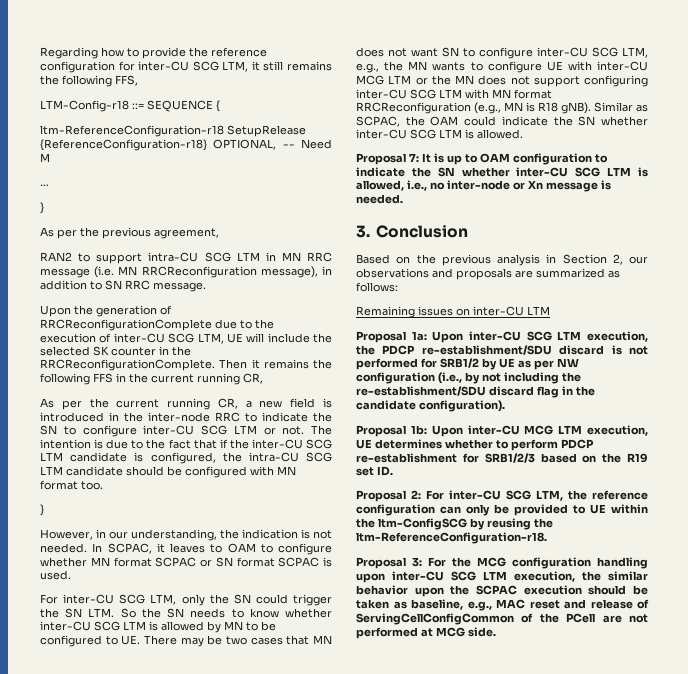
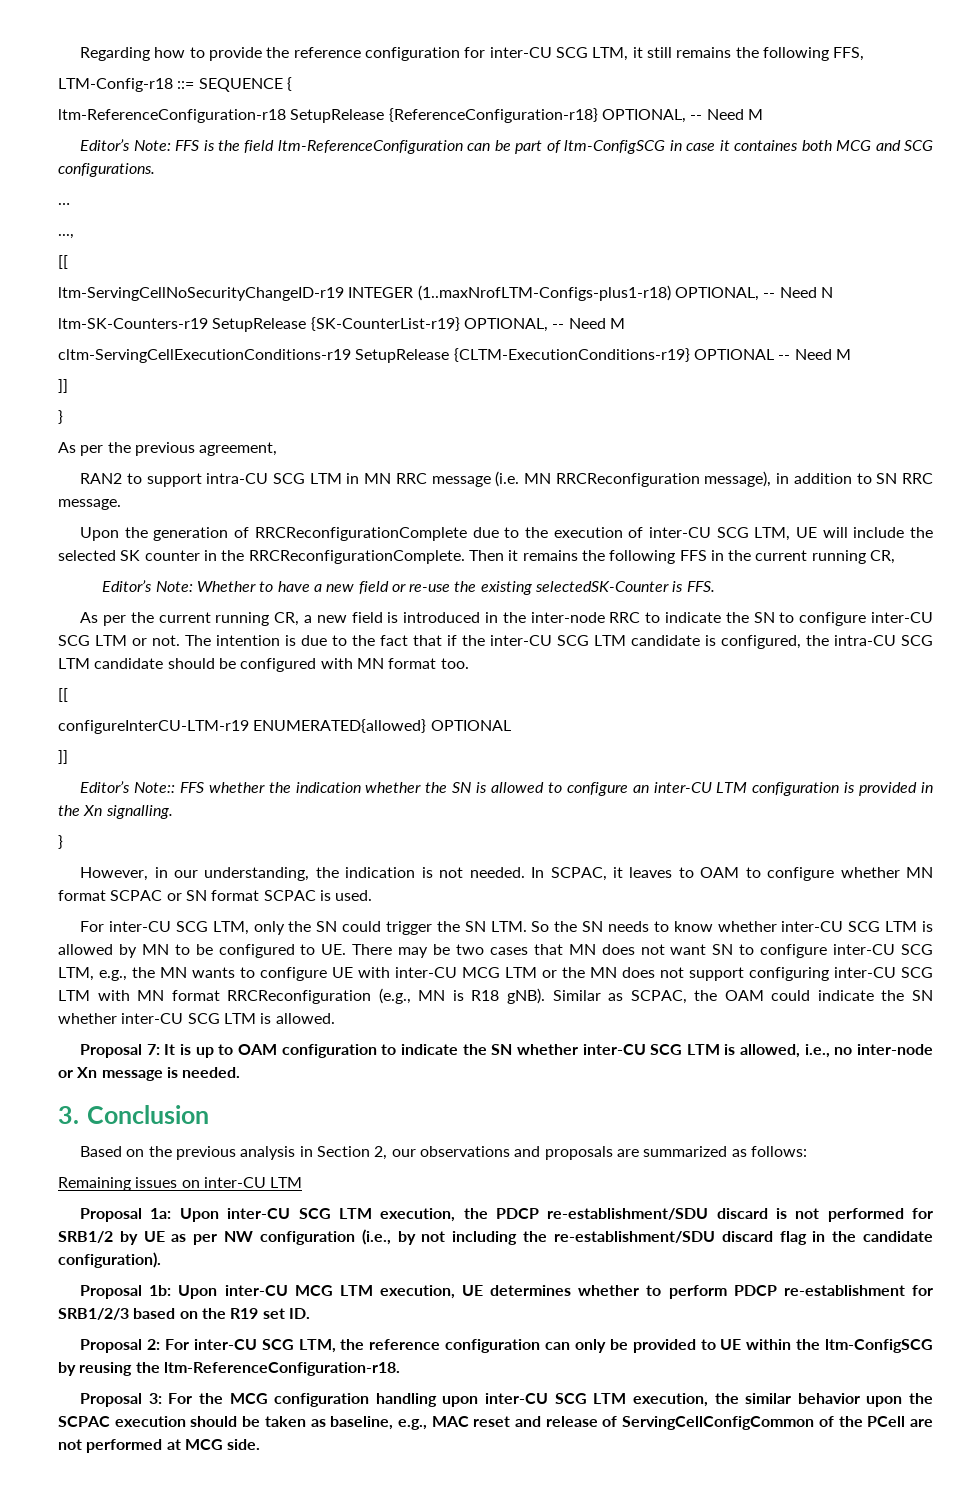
+ Editor’s Note: FFS is the field ltm-ReferenceConfiguration can be part of ltm-ConfigSCG in case it containes both MCG and SCG configurations.
  …
+ ...,
+ [[
+ ltm-ServingCellNoSecurityChangeID-r19 INTEGER (1..maxNrofLTM-Configs-plus1-r18) OPTIONAL, -- Need N
+ ltm-SK-Counters-r19 SetupRelease {SK-CounterList-r19} OPTIONAL, -- Need M
+ cltm-ServingCellExecutionConditions-r19 SetupRelease {CLTM-ExecutionConditions-r19} OPTIONAL -- Need M
+ ]]
+ Editor’s Note: Whether to have a new field or re-use the existing selectedSK-Counter is FFS.
  The intention is due to the fact that if the inter-CU SCG LTM candidate is configured, the intra-CU SCG LTM candidate should be configured with MN format too.
+ [[
+ configureInterCU-LTM-r19 ENUMERATED{allowed} OPTIONAL
+ ]]
+ Editor’s Note:: FFS whether the indication whether the SN is allowed to configure an inter-CU LTM configuration is provided in the Xn signalling.

